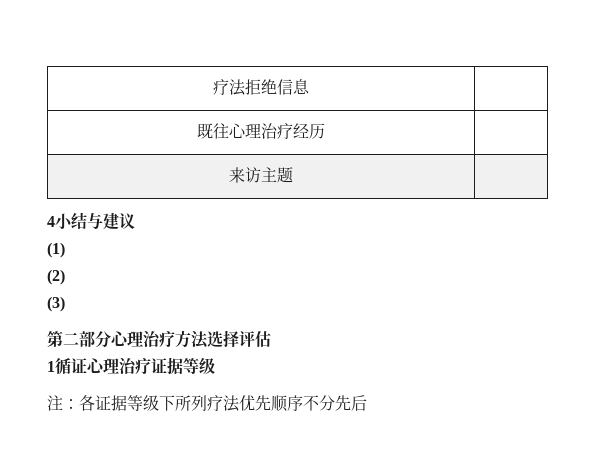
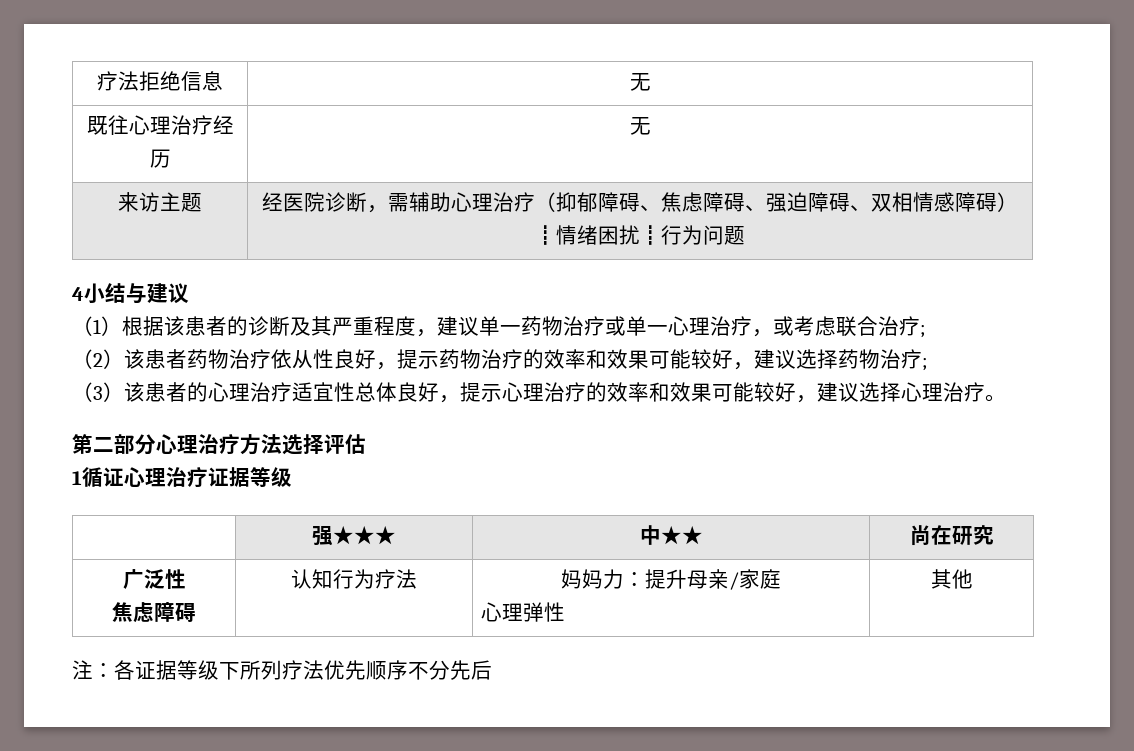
- 疗法拒绝信息 |
+ 疗法拒绝信息 | 无
- 既往心理治疗经历 |
+ 既往心理治疗经历 | 无
- 来访主题 |
+ 来访主题 | 经医院诊断，需辅助心理治疗（抑郁障碍、焦虑障碍、强迫障碍、双相情感障碍）┋情绪困扰┋行为问题
  4小结与建议
- (1)
- (2)
- (3)
+ （1）根据该患者的诊断及其严重程度，建议单一药物治疗或单一心理治疗，或考虑联合治疗;
+ （2）该患者药物治疗依从性良好，提示药物治疗的效率和效果可能较好，建议选择药物治疗;
+ （3）该患者的心理治疗适宜性总体良好，提示心理治疗的效率和效果可能较好，建议选择心理治疗。
+ | 强★★★ | 中★★ | 尚在研究
+ 广泛性
+ 焦虑障碍 | 认知行为疗法 | 妈妈力：提升母亲/家庭
+ 心理弹性 | 其他

